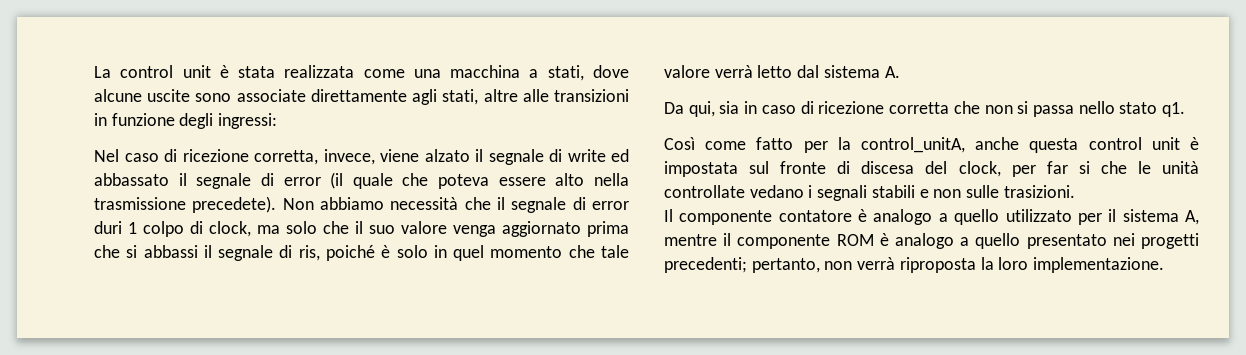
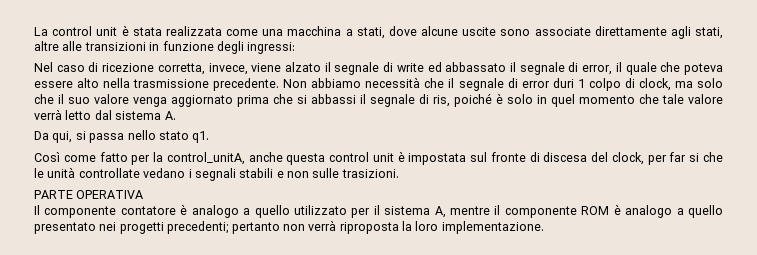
- Nel caso di ricezione corretta, invece, viene alzato il segnale di write ed abbassato il segnale di error (il quale che poteva essere alto nella trasmissione precedete).
+ Nel caso di ricezione corretta, invece, viene alzato il segnale di write ed abbassato il segnale di error, il quale che poteva essere alto nella trasmissione precedente.
- Da qui, sia in caso di ricezione corretta che non si passa nello stato q1.
+ Da qui, si passa nello stato q1.
+ PARTE OPERATIVA
- Il componente contatore è analogo a quello utilizzato per il sistema A, mentre il componente ROM è analogo a quello presentato nei progetti precedenti; pertanto, non verrà riproposta la loro implementazione.
+ Il componente contatore è analogo a quello utilizzato per il sistema A, mentre il componente ROM è analogo a quello presentato nei progetti precedenti; pertanto non verrà riproposta la loro implementazione.

